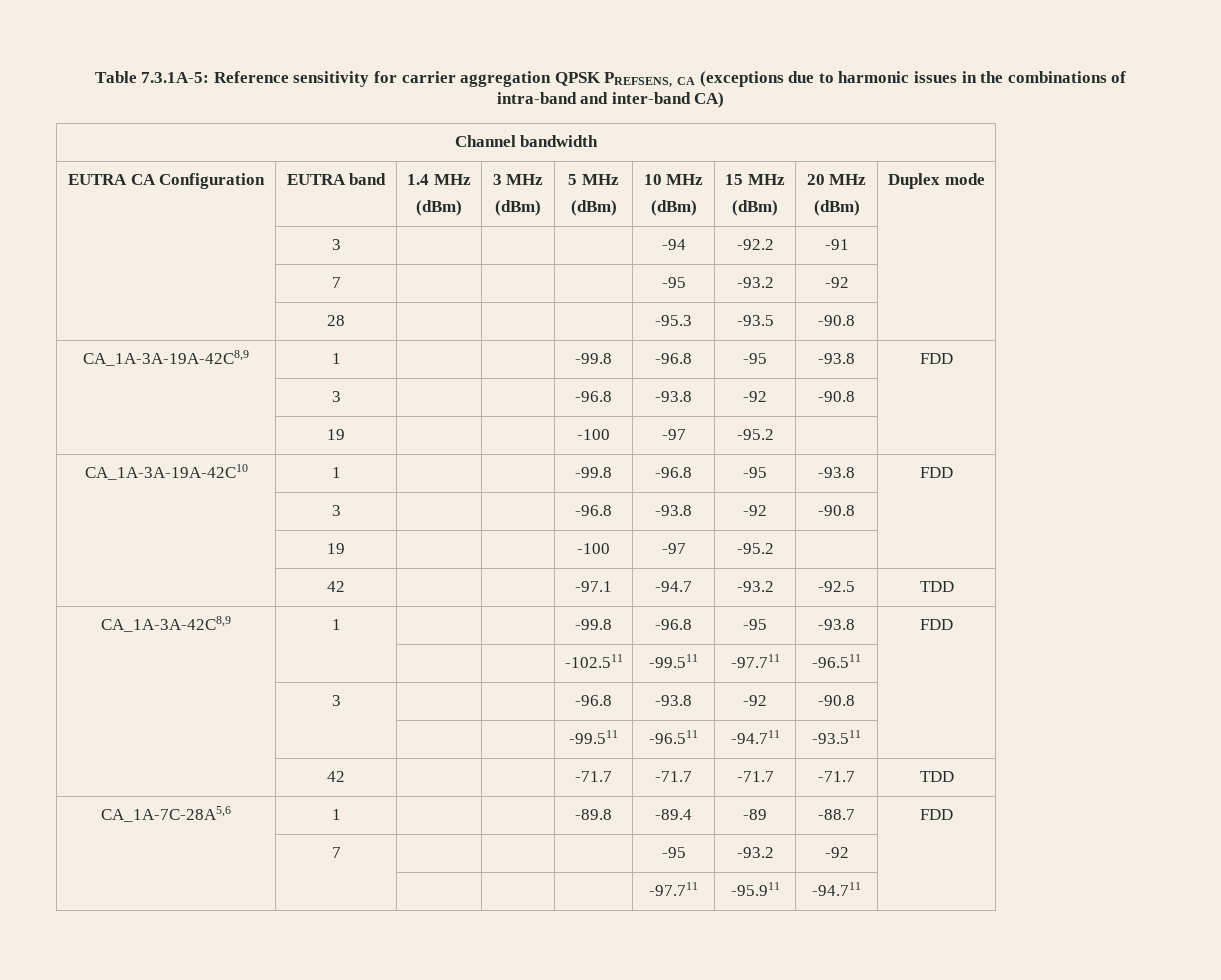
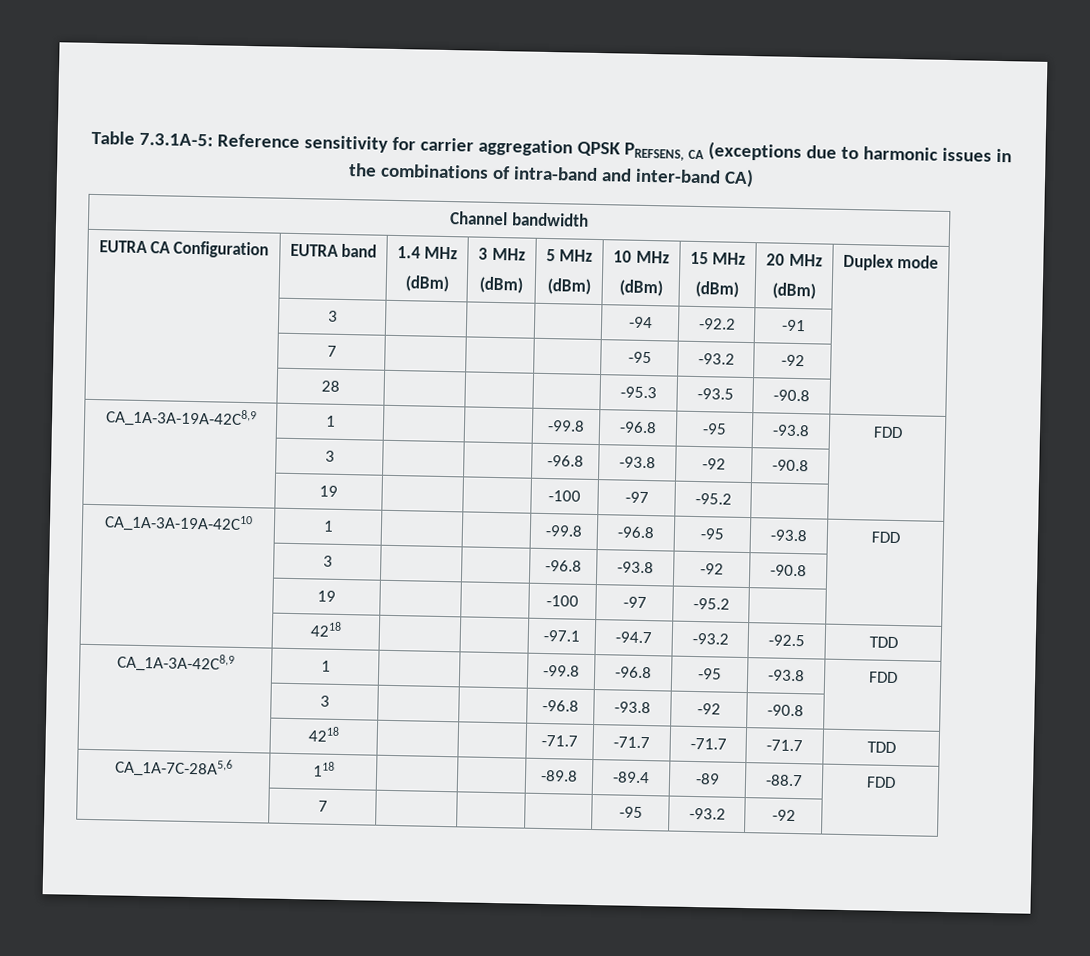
- | 42 | | | -97.1 | -94.7 | -93.2 | -92.5 | TDD
+ | 4218 | | | -97.1 | -94.7 | -93.2 | -92.5 | TDD
  CA_1A-3A-42C8,9 | 1 | | | -99.8 | -96.8 | -95 | -93.8 | FDD
- | | | | -102.511 | -99.511 | -97.711 | -96.511 |
  | 3 | | | -96.8 | -93.8 | -92 | -90.8 |
- | | | | -99.511 | -96.511 | -94.711 | -93.511 |
- | 42 | | | -71.7 | -71.7 | -71.7 | -71.7 | TDD
+ | 4218 | | | -71.7 | -71.7 | -71.7 | -71.7 | TDD
- CA_1A-7C-28A5,6 | 1 | | | -89.8 | -89.4 | -89 | -88.7 | FDD
+ CA_1A-7C-28A5,6 | 118 | | | -89.8 | -89.4 | -89 | -88.7 | FDD
- | | | | | -97.711 | -95.911 | -94.711 |

